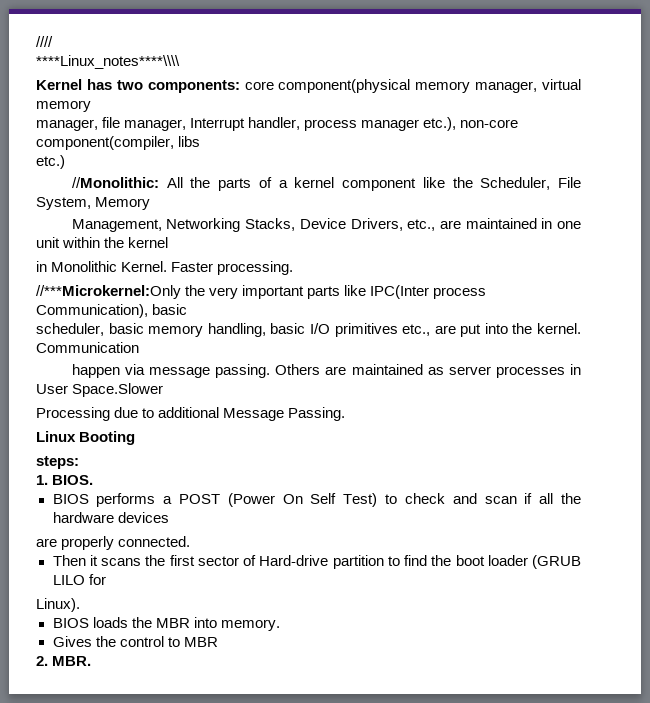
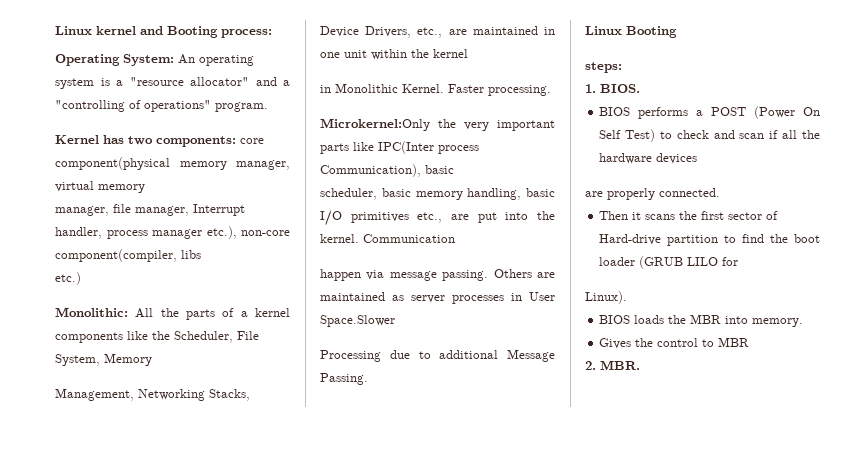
- ////
- ****Linux_notes****\\\\
+ Linux kernel and Booting process:
+ Operating System: An operating system is a "resource allocator" and a "controlling of operations" program.
- //Monolithic: All the parts of a kernel component like the Scheduler, File System, Memory
+ Monolithic: All the parts of a kernel components like the Scheduler, File System, Memory
- //***Microkernel:Only the very important parts like IPC(Inter process Communication), basic
+ Microkernel:Only the very important parts like IPC(Inter process Communication), basic

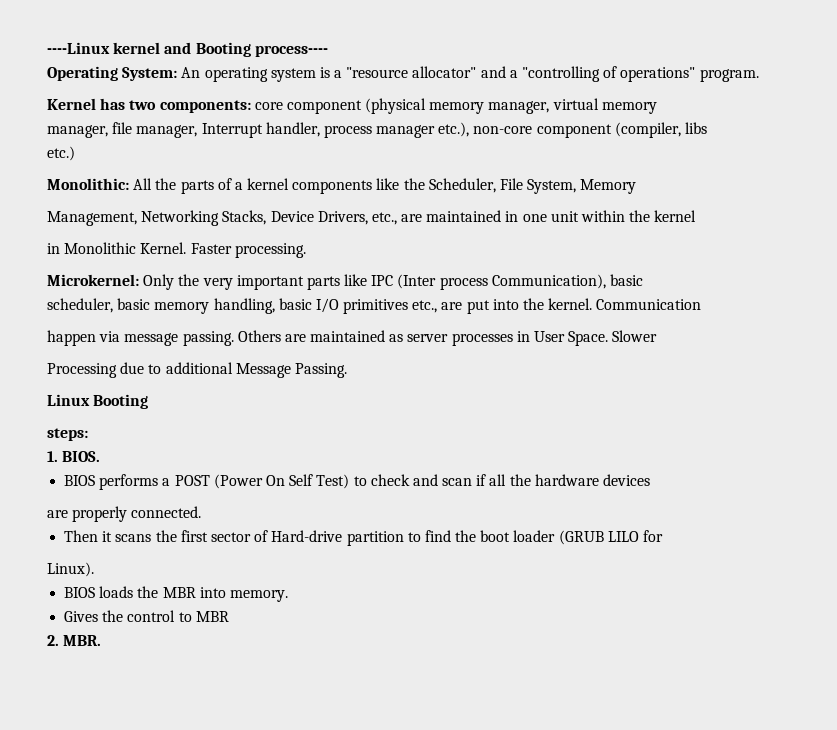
- Linux kernel and Booting process:
+ ----Linux kernel and Booting process----
- Kernel has two components: core component(physical memory manager, virtual memory
+ Kernel has two components: core component (physical memory manager, virtual memory
- manager, file manager, Interrupt handler, process manager etc.), non-core component(compiler, libs
+ manager, file manager, Interrupt handler, process manager etc.), non-core component (compiler, libs
- Microkernel:Only the very important parts like IPC(Inter process Communication), basic
+ Microkernel: Only the very important parts like IPC (Inter process Communication), basic
- Others are maintained as server processes in User Space.Slower
+ Others are maintained as server processes in User Space. Slower

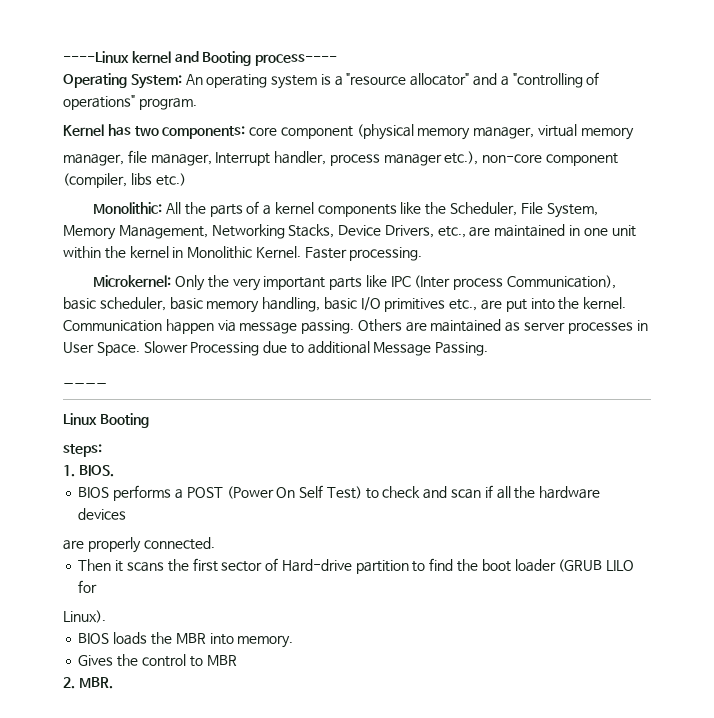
- manager, file manager, Interrupt handler, process manager etc.), non-core component (compiler, libs
- etc.)
+ manager, file manager, Interrupt handler, process manager etc.), non-core component (compiler, libs etc.)
- Monolithic: All the parts of a kernel components like the Scheduler, File System, Memory
- Management, Networking Stacks, Device Drivers, etc., are maintained in one unit within the kernel
- in Monolithic Kernel.
+ Monolithic: All the parts of a kernel components like the Scheduler, File System, Memory Management, Networking Stacks, Device Drivers, etc., are maintained in one unit within the kernel in Monolithic Kernel.
- Microkernel: Only the very important parts like IPC (Inter process Communication), basic
- scheduler, basic memory handling, basic I/O primitives etc., are put into the kernel.
+ Microkernel: Only the very important parts like IPC (Inter process Communication), basic scheduler, basic memory handling, basic I/O primitives etc., are put into the kernel.
- Communication
- happen via message passing.
+ Communication happen via message passing.
- Slower
- Processing due to additional Message Passing.
+ Slower Processing due to additional Message Passing.
+ ----

